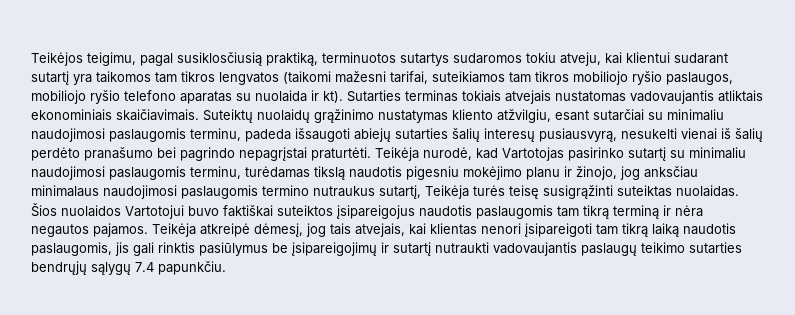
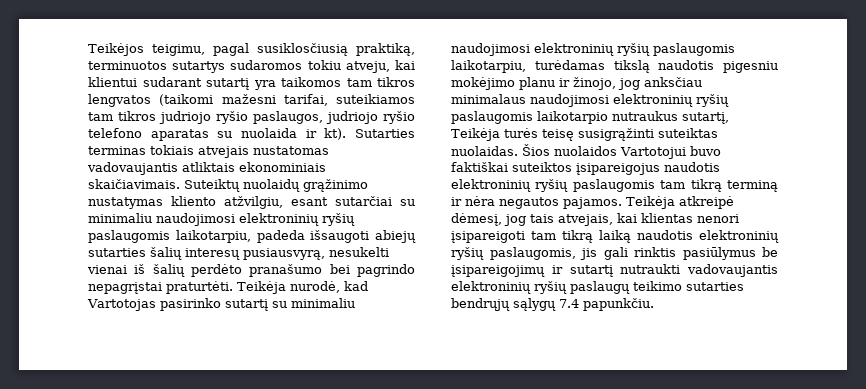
- Teikėjos teigimu, pagal susiklosčiusią praktiką, terminuotos sutartys sudaromos tokiu atveju, kai klientui sudarant sutartį yra taikomos tam tikros lengvatos (taikomi mažesni tarifai, suteikiamos tam tikros mobiliojo ryšio paslaugos, mobiliojo ryšio telefono aparatas su nuolaida ir kt).
+ Teikėjos teigimu, pagal susiklosčiusią praktiką, terminuotos sutartys sudaromos tokiu atveju, kai klientui sudarant sutartį yra taikomos tam tikros lengvatos (taikomi mažesni tarifai, suteikiamos tam tikros judriojo ryšio paslaugos, judriojo ryšio telefono aparatas su nuolaida ir kt).
- Suteiktų nuolaidų grąžinimo nustatymas kliento atžvilgiu, esant sutarčiai su minimaliu naudojimosi paslaugomis terminu, padeda išsaugoti abiejų sutarties šalių interesų pusiausvyrą, nesukelti vienai iš šalių perdėto pranašumo bei pagrindo nepagrįstai praturtėti.
+ Suteiktų nuolaidų grąžinimo nustatymas kliento atžvilgiu, esant sutarčiai su minimaliu naudojimosi elektroninių ryšių paslaugomis laikotarpiu, padeda išsaugoti abiejų sutarties šalių interesų pusiausvyrą, nesukelti vienai iš šalių perdėto pranašumo bei pagrindo nepagrįstai praturtėti.
- Teikėja nurodė, kad Vartotojas pasirinko sutartį su minimaliu naudojimosi paslaugomis terminu, turėdamas tikslą naudotis pigesniu mokėjimo planu ir žinojo, jog anksčiau minimalaus naudojimosi paslaugomis termino nutraukus sutartį, Teikėja turės teisę susigrąžinti suteiktas nuolaidas.
+ Teikėja nurodė, kad Vartotojas pasirinko sutartį su minimaliu naudojimosi elektroninių ryšių paslaugomis laikotarpiu, turėdamas tikslą naudotis pigesniu mokėjimo planu ir žinojo, jog anksčiau minimalaus naudojimosi elektroninių ryšių paslaugomis laikotarpio nutraukus sutartį, Teikėja turės teisę susigrąžinti suteiktas nuolaidas.
- Šios nuolaidos Vartotojui buvo faktiškai suteiktos įsipareigojus naudotis paslaugomis tam tikrą terminą ir nėra negautos pajamos.
+ Šios nuolaidos Vartotojui buvo faktiškai suteiktos įsipareigojus naudotis elektroninių ryšių paslaugomis tam tikrą terminą ir nėra negautos pajamos.
- Teikėja atkreipė dėmesį, jog tais atvejais, kai klientas nenori įsipareigoti tam tikrą laiką naudotis paslaugomis, jis gali rinktis pasiūlymus be įsipareigojimų ir sutartį nutraukti vadovaujantis paslaugų teikimo sutarties bendrųjų sąlygų 7.4 papunkčiu.
+ Teikėja atkreipė dėmesį, jog tais atvejais, kai klientas nenori įsipareigoti tam tikrą laiką naudotis elektroninių ryšių paslaugomis, jis gali rinktis pasiūlymus be įsipareigojimų ir sutartį nutraukti vadovaujantis elektroninių ryšių paslaugų teikimo sutarties bendrųjų sąlygų 7.4 papunkčiu.

